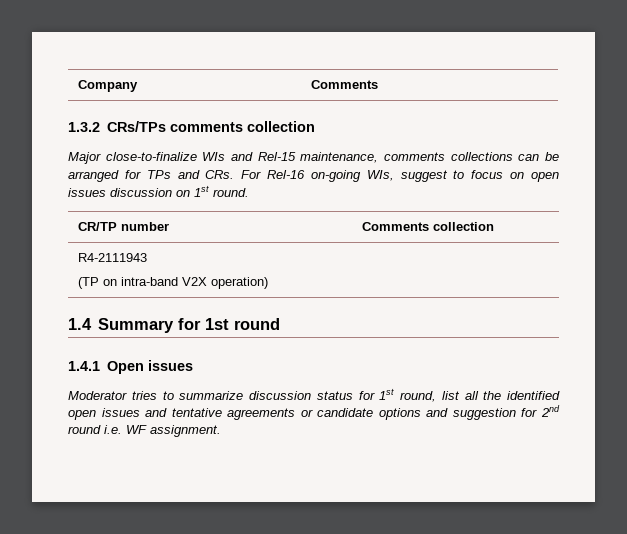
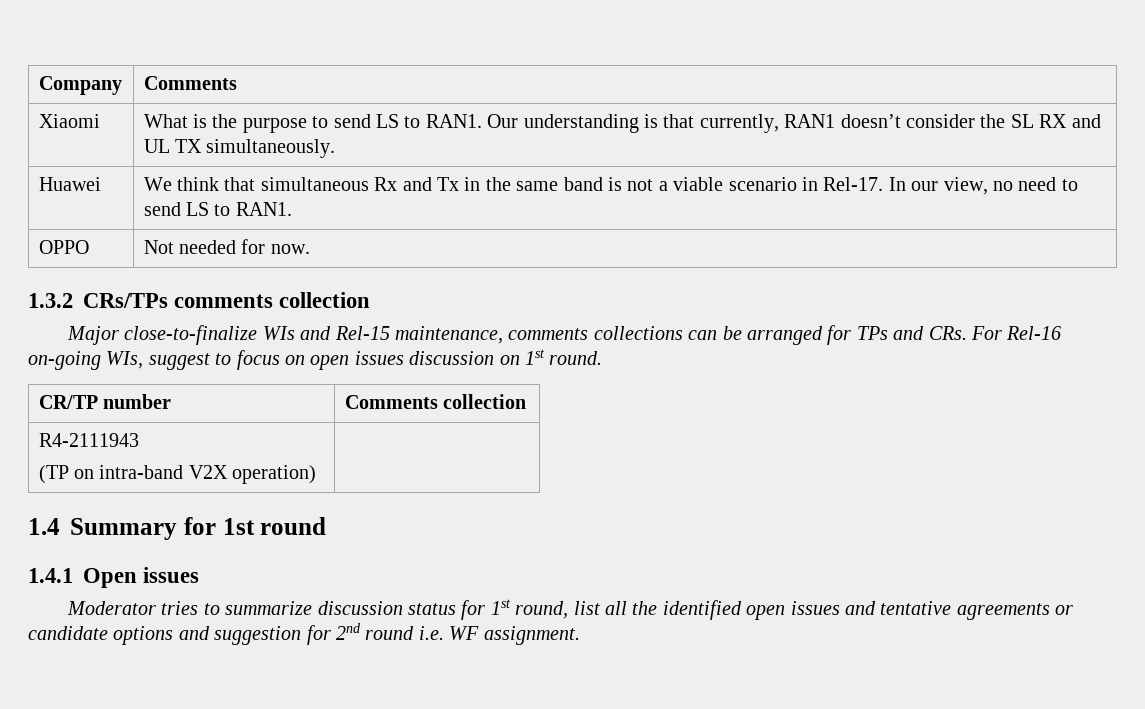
+ Xiaomi | What is the purpose to send LS to RAN1. Our understanding is that currently, RAN1 doesn’t consider the SL RX and UL TX simultaneously.
+ Huawei | We think that simultaneous Rx and Tx in the same band is not a viable scenario in Rel-17. In our view, no need to send LS to RAN1.
+ OPPO | Not needed for now.

